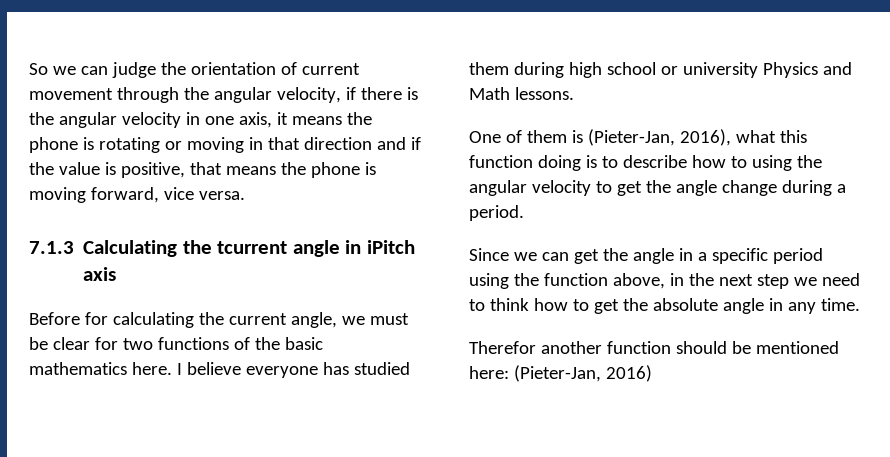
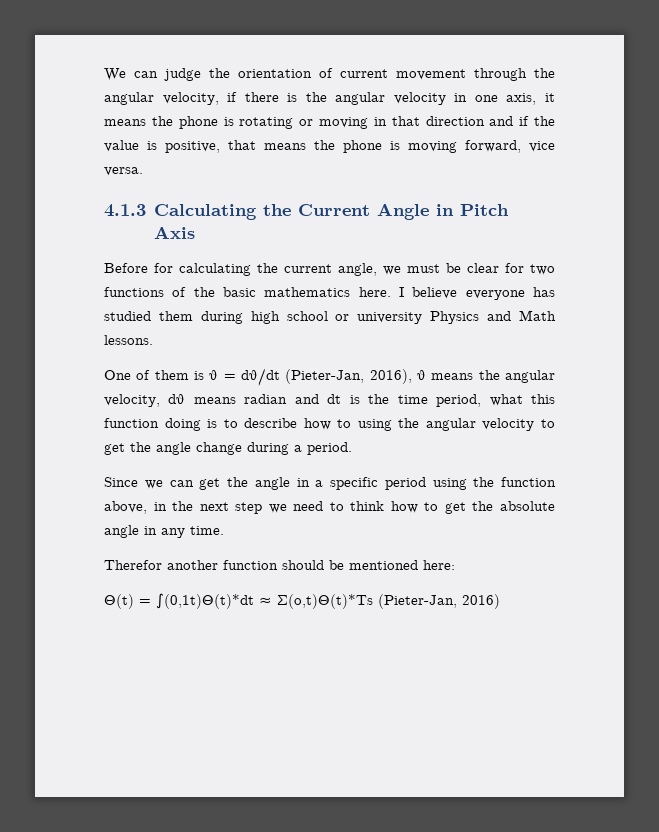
- So we can judge the orientation of current movement through the angular velocity, if there is the angular velocity in one axis, it means the phone is rotating or moving in that direction and if the value is positive, that means the phone is moving forward, vice versa.
+ We can judge the orientation of current movement through the angular velocity, if there is the angular velocity in one axis, it means the phone is rotating or moving in that direction and if the value is positive, that means the phone is moving forward, vice versa.
- 7.1.3 Calculating the tcurrent angle in iPitch axis
+ 4.1.3 Calculating the Current Angle in Pitch Axis
- One of them is (Pieter-Jan, 2016), what this function doing is to describe how to using the angular velocity to get the angle change during a period.
+ One of them is θ = dθ/dt (Pieter-Jan, 2016), θ means the angular velocity, dθ means radian and dt is the time period, what this function doing is to describe how to using the angular velocity to get the angle change during a period.
- Therefor another function should be mentioned here: (Pieter-Jan, 2016)
+ Therefor another function should be mentioned here:
+ Θ(t) = ∫(0,1t)Θ(t)*dt ≈ Σ(o,t)Θ(t)*Ts (Pieter-Jan, 2016)

